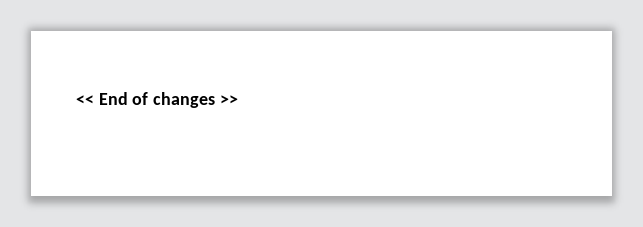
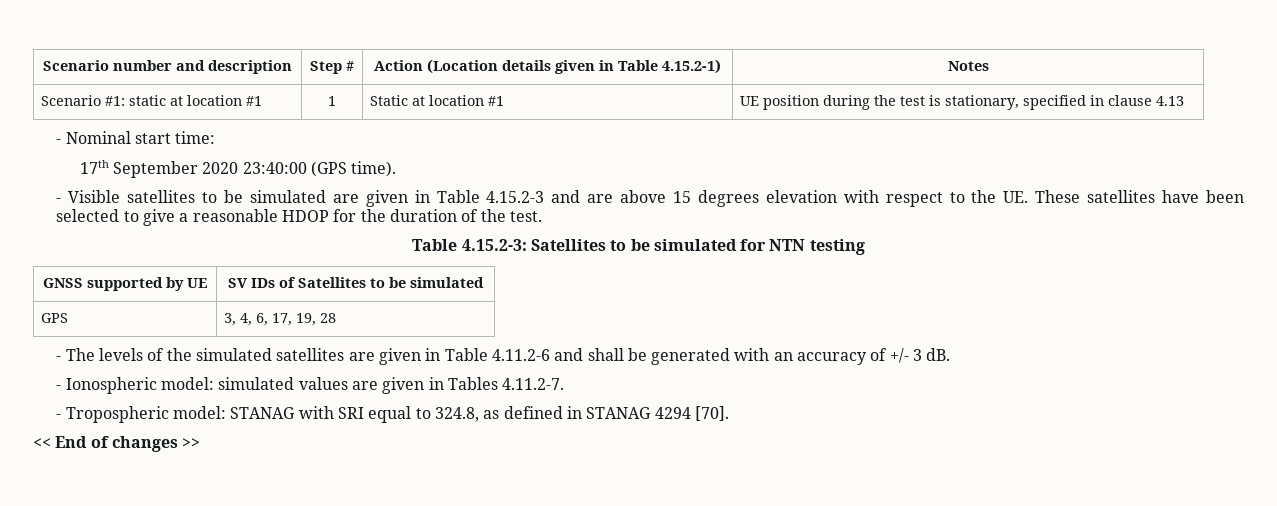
+ Scenario number and description | Step # | Action (Location details given in Table 4.15.2-1) | Notes
+ Scenario #1: static at location #1 | 1 | Static at location #1 | UE position during the test is stationary, specified in clause 4.13
+ - Nominal start time:
+ 17th September 2020 23:40:00 (GPS time).
+ - Visible satellites to be simulated are given in Table 4.15.2-3 and are above 15 degrees elevation with respect to the UE. These satellites have been selected to give a reasonable HDOP for the duration of the test.
+ Table 4.15.2-3: Satellites to be simulated for NTN testing
+ GNSS supported by UE | SV IDs of Satellites to be simulated
+ GPS | 3, 4, 6, 17, 19, 28
+ - The levels of the simulated satellites are given in Table 4.11.2-6 and shall be generated with an accuracy of +/- 3 dB.
+ - Ionospheric model: simulated values are given in Tables 4.11.2-7.
+ - Tropospheric model: STANAG with SRI equal to 324.8, as defined in STANAG 4294 [70].

